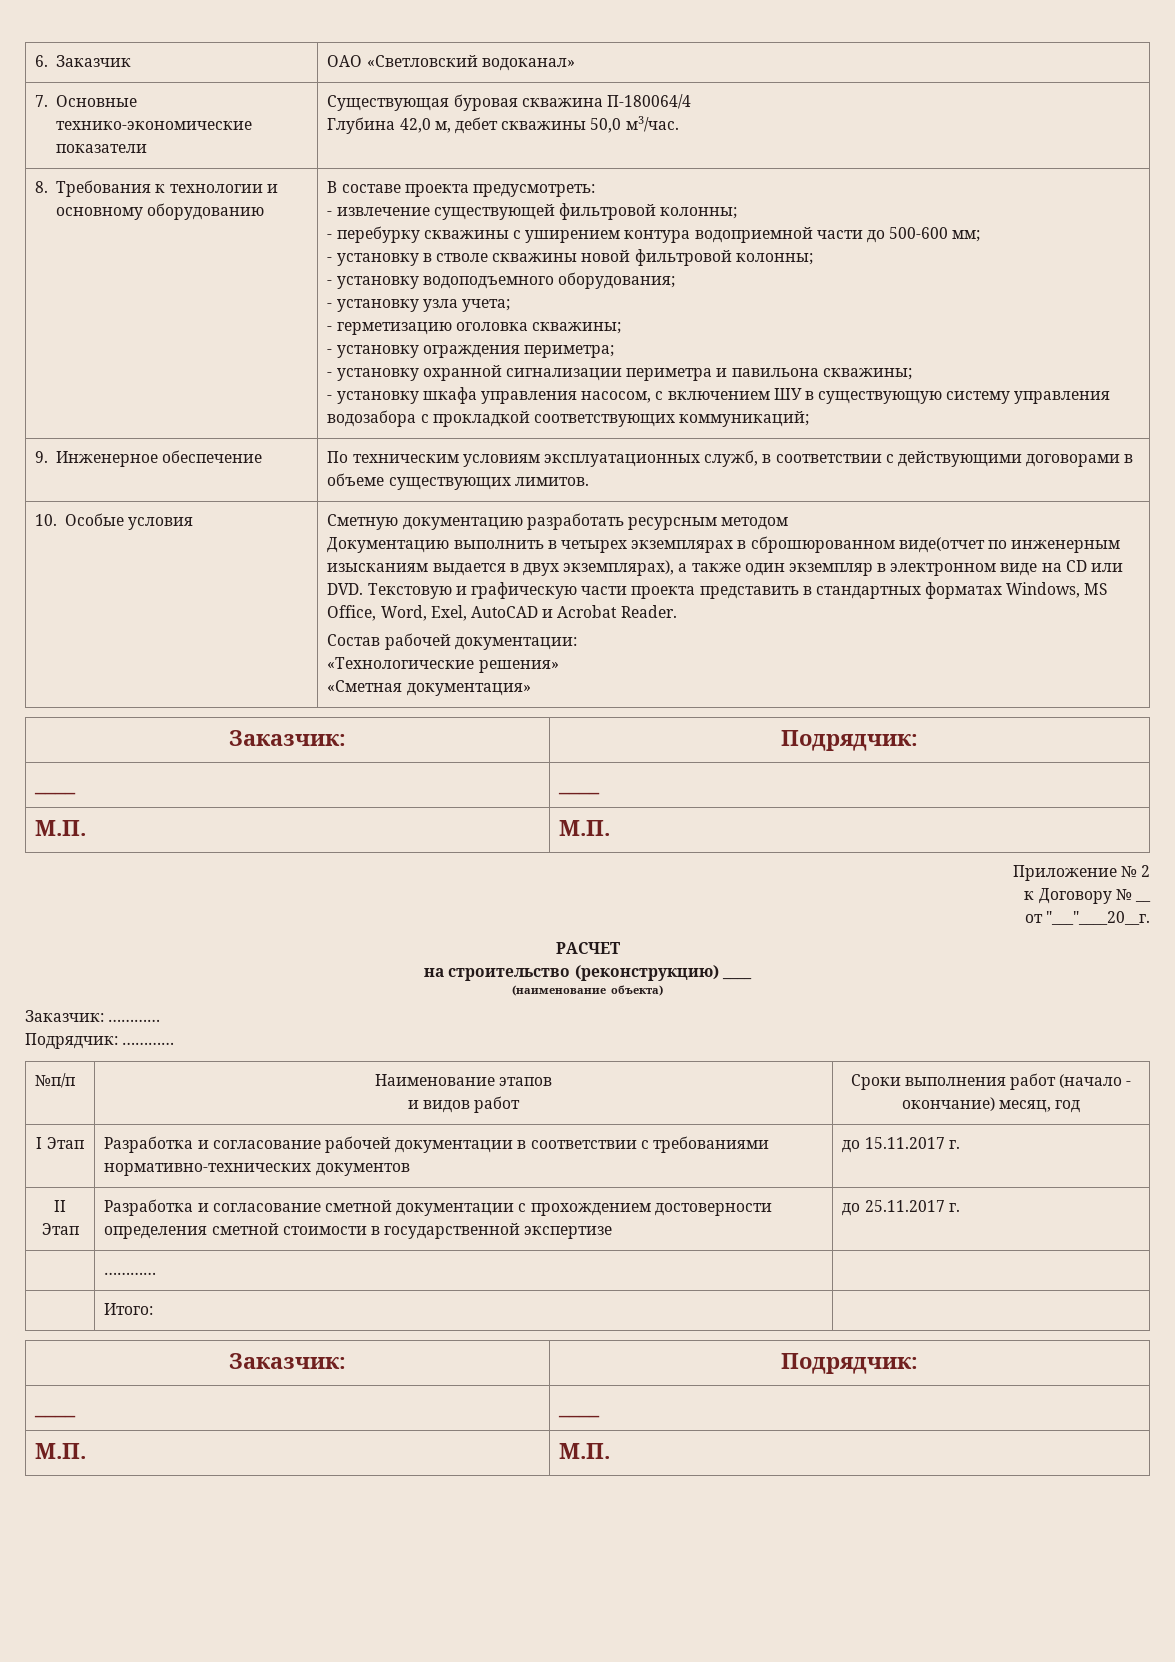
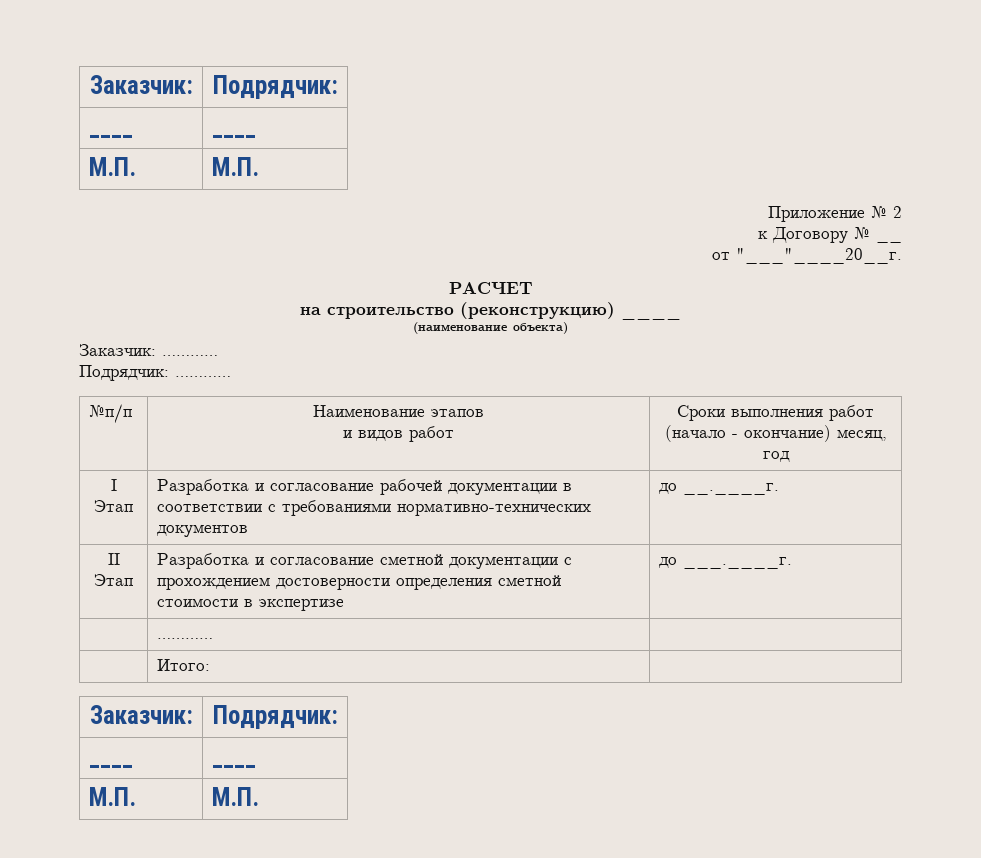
- 6. Заказчик | ОАО «Светловский водоканал»
- 7. Основные технико-экономические показатели | Существующая буровая скважина П-180064/4
- Глубина 42,0 м, дебет скважины 50,0 м3/час.
- 8. Требования к технологии и основному оборудованию | В составе проекта предусмотреть:
- - извлечение существующей фильтровой колонны;
- - перебурку скважины с уширением контура водоприемной части до 500-600 мм;
- - установку в стволе скважины новой фильтровой колонны;
- - установку водоподъемного оборудования;
- - установку узла учета;
- - герметизацию оголовка скважины;
- - установку ограждения периметра;
- - установку охранной сигнализации периметра и павильона скважины;
- - установку шкафа управления насосом, с включением ШУ в существующую систему управления водозабора с прокладкой соответствующих коммуникаций;
- 9. Инженерное обеспечение | По техническим условиям эксплуатационных служб, в соответствии с действующими договорами в объеме существующих лимитов.
- 10. Особые условия | Сметную документацию разработать ресурсным методом
- Документацию выполнить в четырех экземплярах в сброшюрованном виде(отчет по инженерным изысканиям выдается в двух экземплярах), а также один экземпляр в электронном виде на СD или DVD. Текстовую и графическую части проекта представить в стандартных форматах Windows, MS Office, Word, Exel, AutoCAD и Acrobat Reader.
- Состав рабочей документации:
- «Технологические решения»
- «Сметная документация»
- I Этап | Разработка и согласование рабочей документации в соответствии с требованиями нормативно-технических документов | до 15.11.2017 г.
+ I Этап | Разработка и согласование рабочей документации в соответствии с требованиями нормативно-технических документов | до __.____г.
- II Этап | Разработка и согласование сметной документации с прохождением достоверности определения сметной стоимости в государственной экспертизе | до 25.11.2017 г.
+ II Этап | Разработка и согласование сметной документации с прохождением достоверности определения сметной стоимости в экспертизе | до ___.____г.

